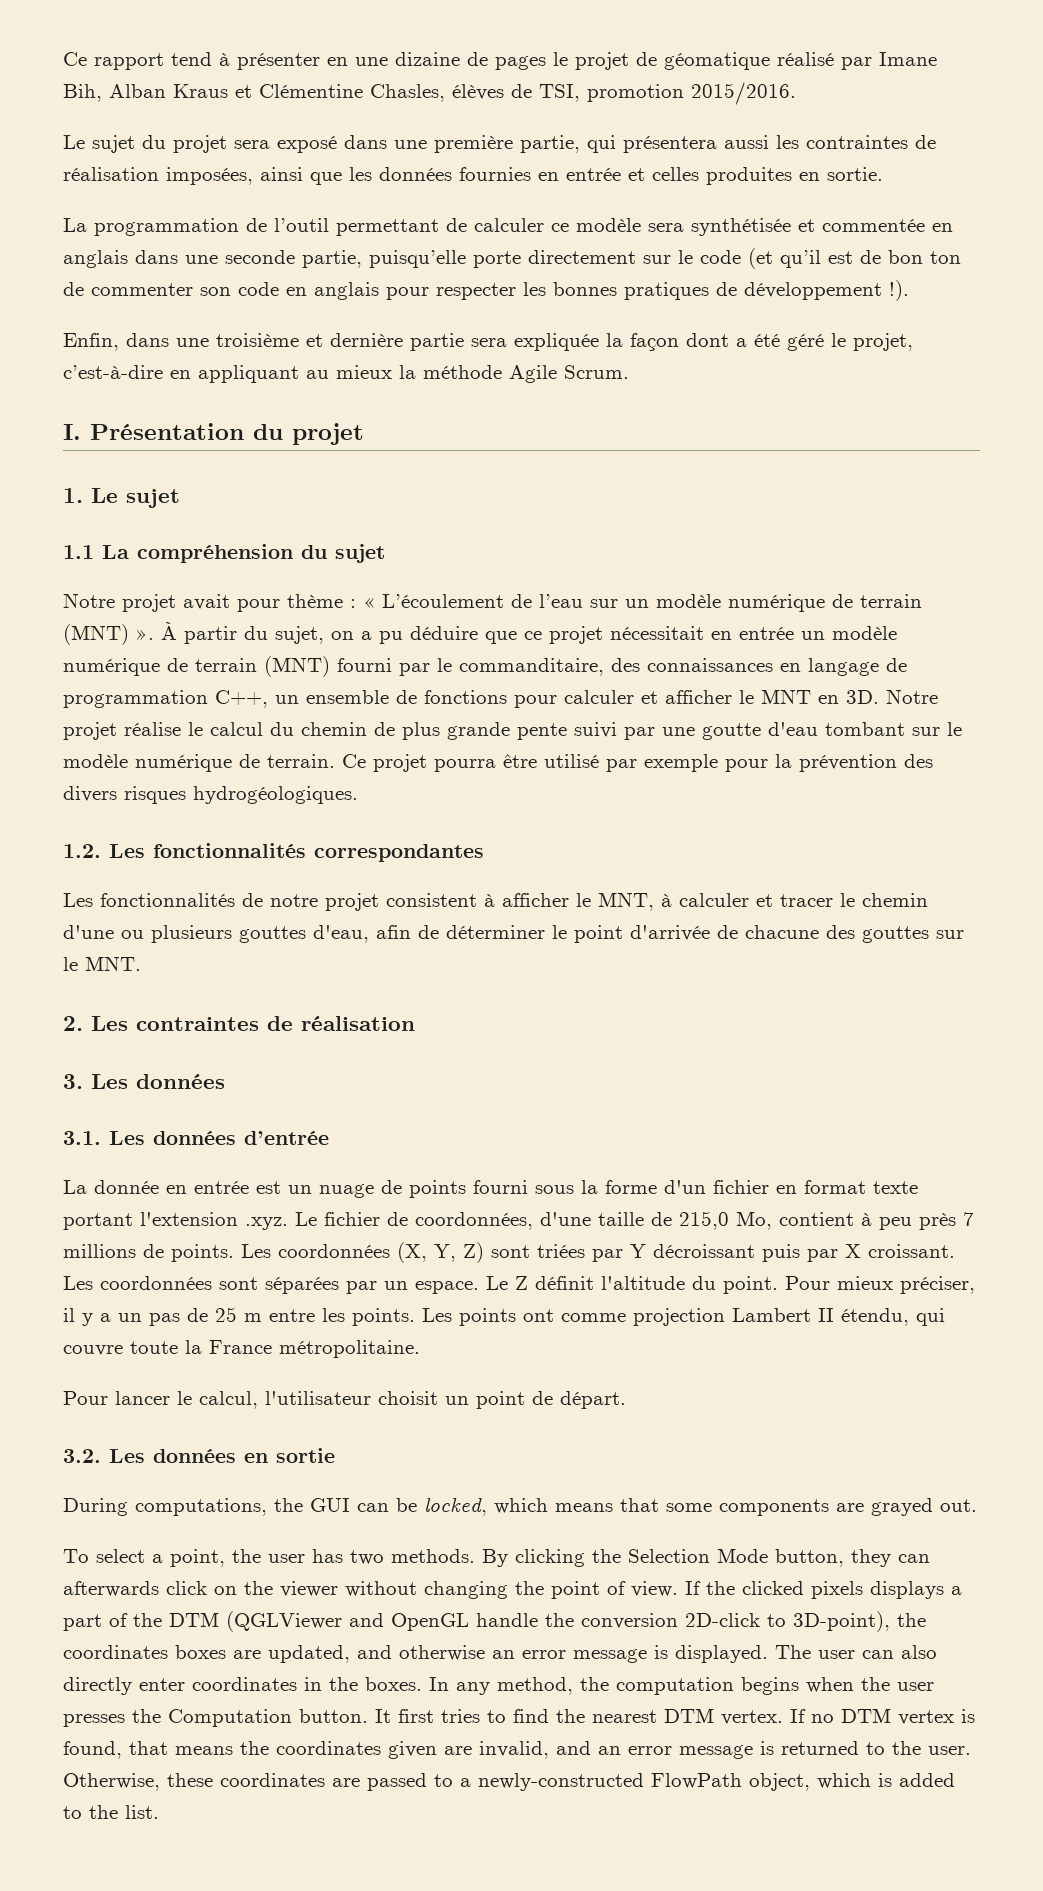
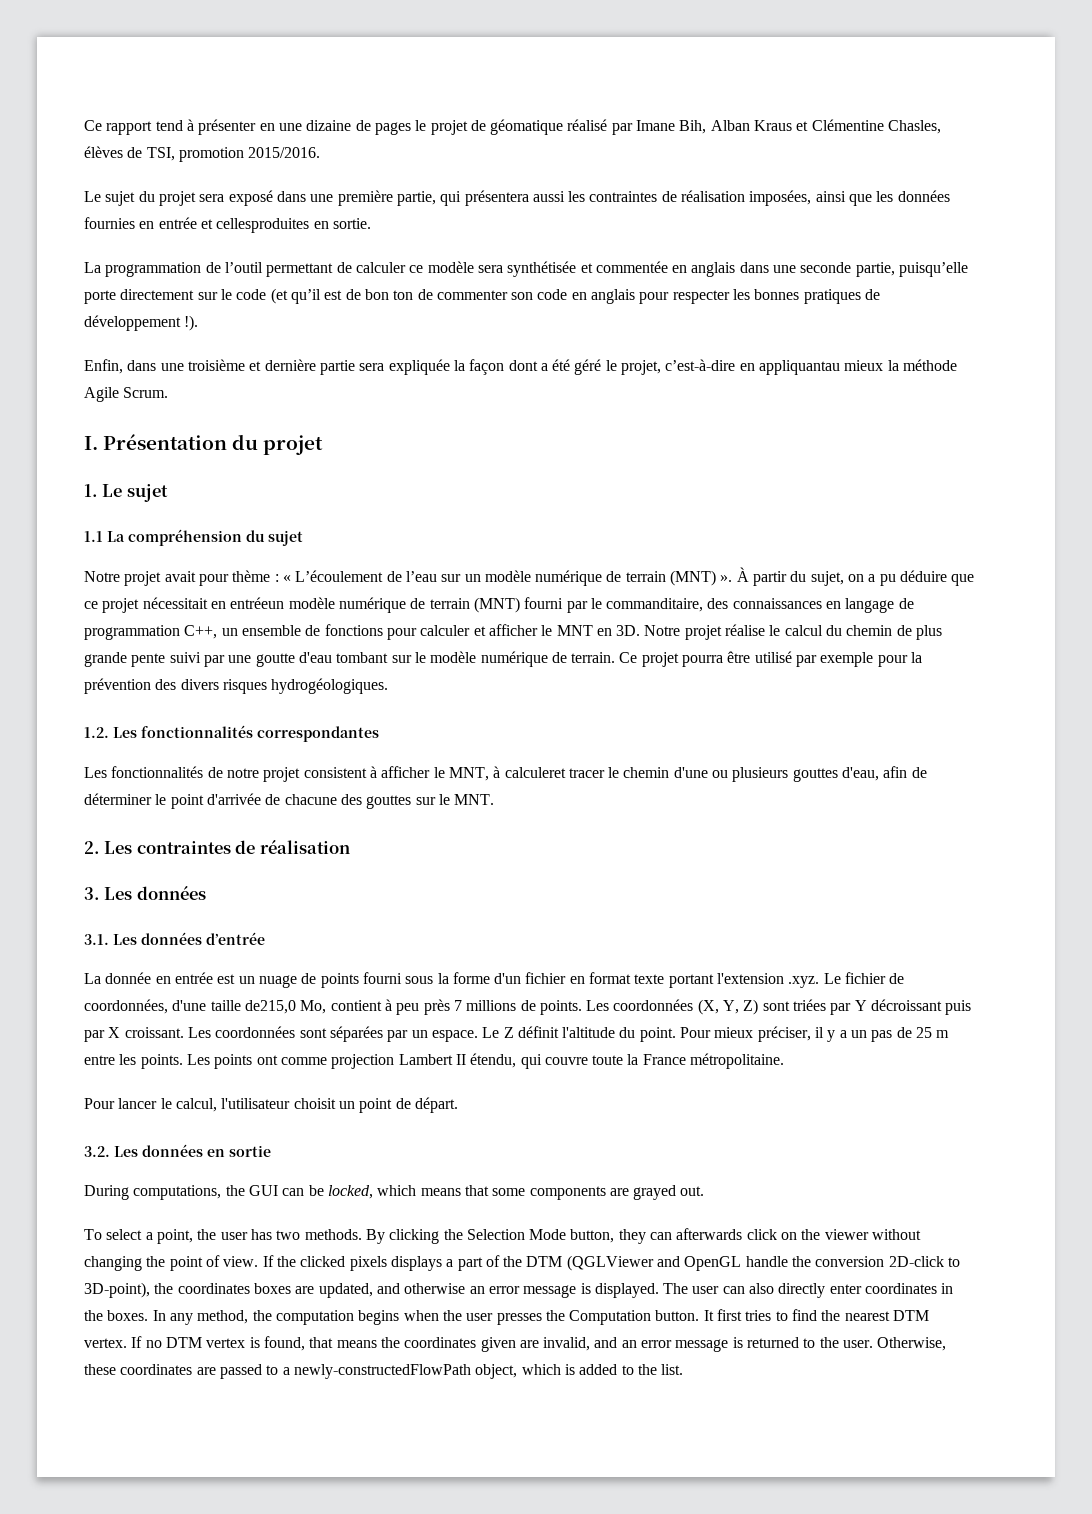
- Le sujet du projet sera exposé dans une première partie, qui présentera aussi les contraintes de réalisation imposées, ainsi que les données fournies en entrée et celles produites en sortie.
+ Le sujet du projet sera exposé dans une première partie, qui présentera aussi les contraintes de réalisation imposées, ainsi que les données fournies en entrée et cellesproduites en sortie.
- Enfin, dans une troisième et dernière partie sera expliquée la façon dont a été géré le projet, c’est-à-dire en appliquant au mieux la méthode Agile Scrum.
+ Enfin, dans une troisième et dernière partie sera expliquée la façon dont a été géré le projet, c’est-à-dire en appliquantau mieux la méthode Agile Scrum.
- À partir du sujet, on a pu déduire que ce projet nécessitait en entrée un modèle numérique de terrain (MNT) fourni par le commanditaire, des connaissances en langage de programmation C++, un ensemble de fonctions pour calculer et afficher le MNT en 3D.
+ À partir du sujet, on a pu déduire que ce projet nécessitait en entréeun modèle numérique de terrain (MNT) fourni par le commanditaire, des connaissances en langage de programmation C++, un ensemble de fonctions pour calculer et afficher le MNT en 3D.
- Les fonctionnalités de notre projet consistent à afficher le MNT, à calculer et tracer le chemin d'une ou plusieurs gouttes d'eau, afin de déterminer le point d'arrivée de chacune des gouttes sur le MNT.
+ Les fonctionnalités de notre projet consistent à afficher le MNT, à calculeret tracer le chemin d'une ou plusieurs gouttes d'eau, afin de déterminer le point d'arrivée de chacune des gouttes sur le MNT.
- La donnée en entrée est un nuage de points fourni sous la forme d'un fichier en format texte portant l'extension .xyz. Le fichier de coordonnées, d'une taille de 215,0 Mo, contient à peu près 7 millions de points.
+ La donnée en entrée est un nuage de points fourni sous la forme d'un fichier en format texte portant l'extension .xyz. Le fichier de coordonnées, d'une taille de215,0 Mo, contient à peu près 7 millions de points.
- Otherwise, these coordinates are passed to a newly-constructed FlowPath object, which is added to the list.
+ Otherwise, these coordinates are passed to a newly-constructedFlowPath object, which is added to the list.

